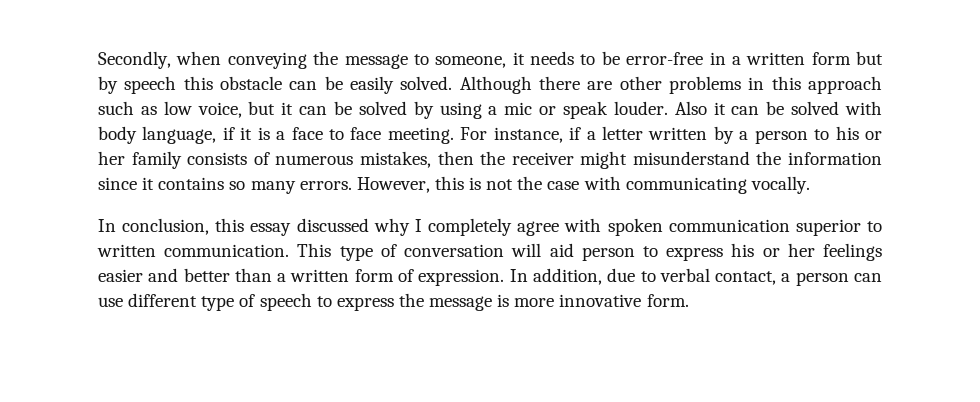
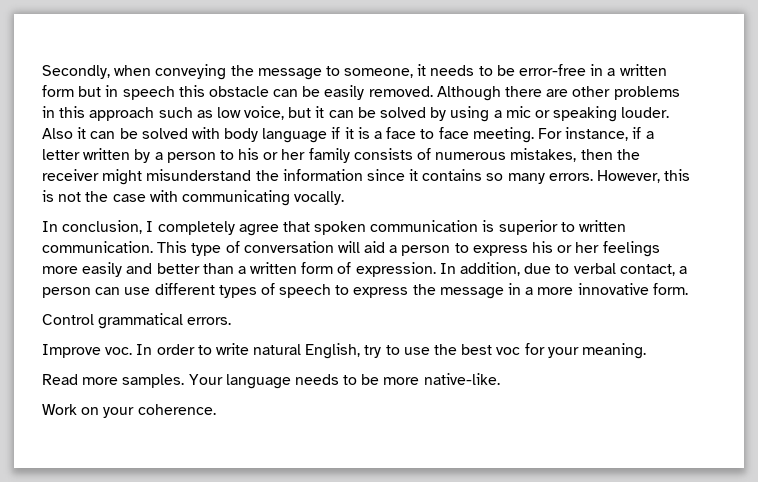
- Secondly, when conveying the message to someone, it needs to be error-free in a written form but by speech this obstacle can be easily solved.
+ Secondly, when conveying the message to someone, it needs to be error-free in a written form but in speech this obstacle can be easily removed.
- Although there are other problems in this approach such as low voice, but it can be solved by using a mic or speak louder.
+ Although there are other problems in this approach such as low voice, but it can be solved by using a mic or speaking louder.
- Also it can be solved with body language, if it is a face to face meeting.
+ Also it can be solved with body language if it is a face to face meeting.
- In conclusion, this essay discussed why I completely agree with spoken communication superior to written communication.
+ In conclusion, I completely agree that spoken communication is superior to written communication.
- This type of conversation will aid person to express his or her feelings easier and better than a written form of expression.
+ This type of conversation will aid a person to express his or her feelings more easily and better than a written form of expression.
- In addition, due to verbal contact, a person can use different type of speech to express the message is more innovative form.
+ In addition, due to verbal contact, a person can use different types of speech to express the message in a more innovative form.
+ Control grammatical errors.
+ Improve voc. In order to write natural English, try to use the best voc for your meaning.
+ Read more samples. Your language needs to be more native-like.
+ Work on your coherence.

